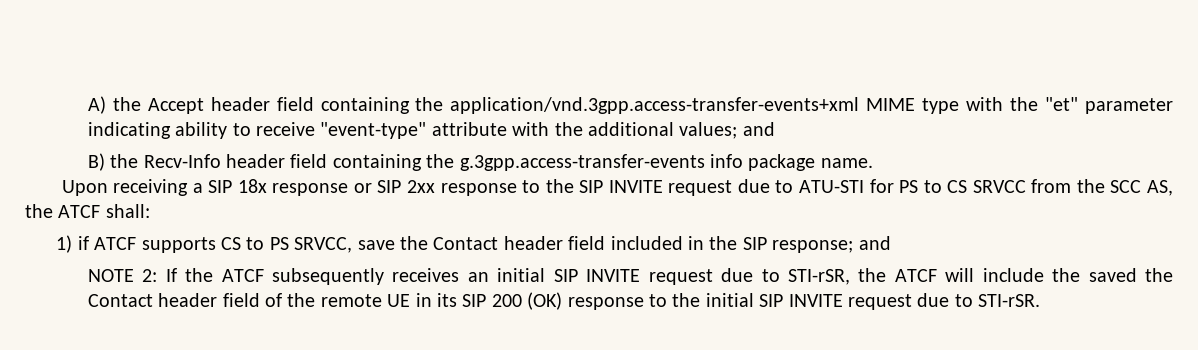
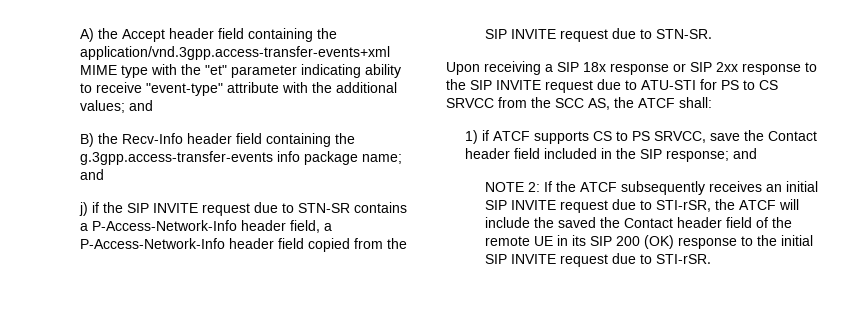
- B) the Recv-Info header field containing the g.3gpp.access-transfer-events info package name.
+ B) the Recv-Info header field containing the g.3gpp.access-transfer-events info package name; and
+ j) if the SIP INVITE request due to STN-SR contains a P-Access-Network-Info header field, a P-Access-Network-Info header field copied from the SIP INVITE request due to STN-SR.

